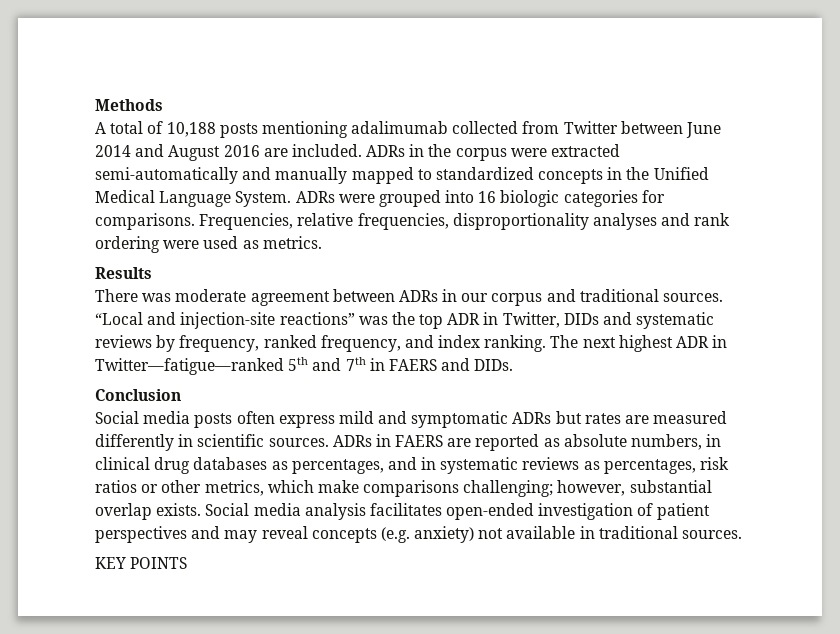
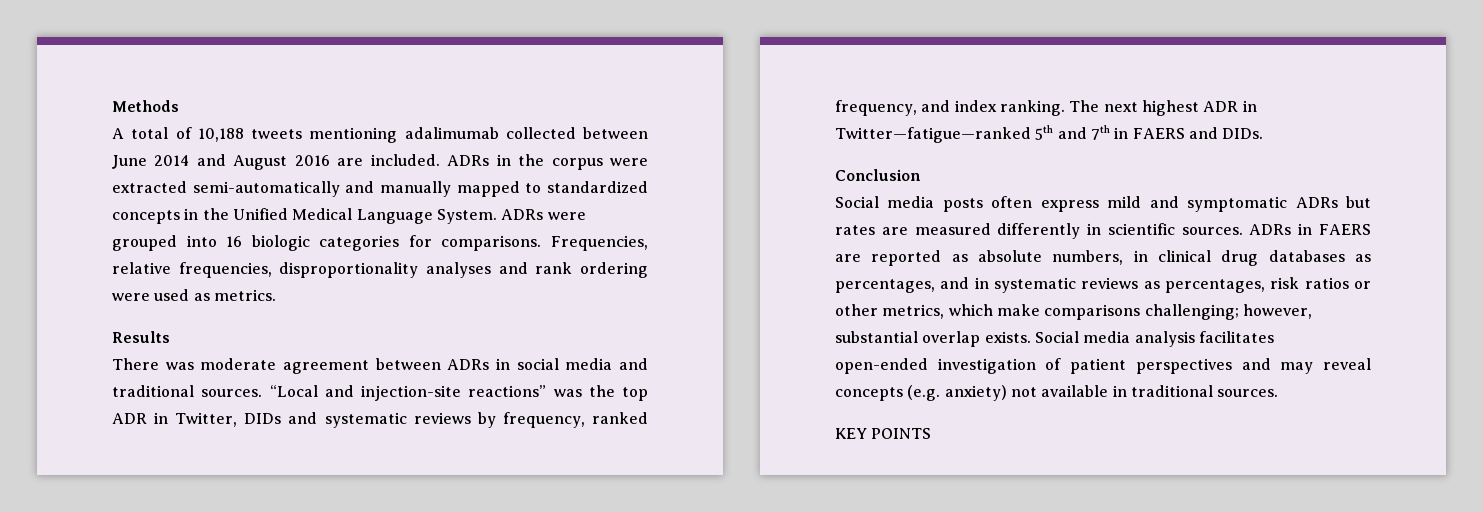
- A total of 10,188 posts mentioning adalimumab collected from Twitter between June 2014 and August 2016 are included.
+ A total of 10,188 tweets mentioning adalimumab collected between June 2014 and August 2016 are included.
- There was moderate agreement between ADRs in our corpus and traditional sources.
+ There was moderate agreement between ADRs in social media and traditional sources.

